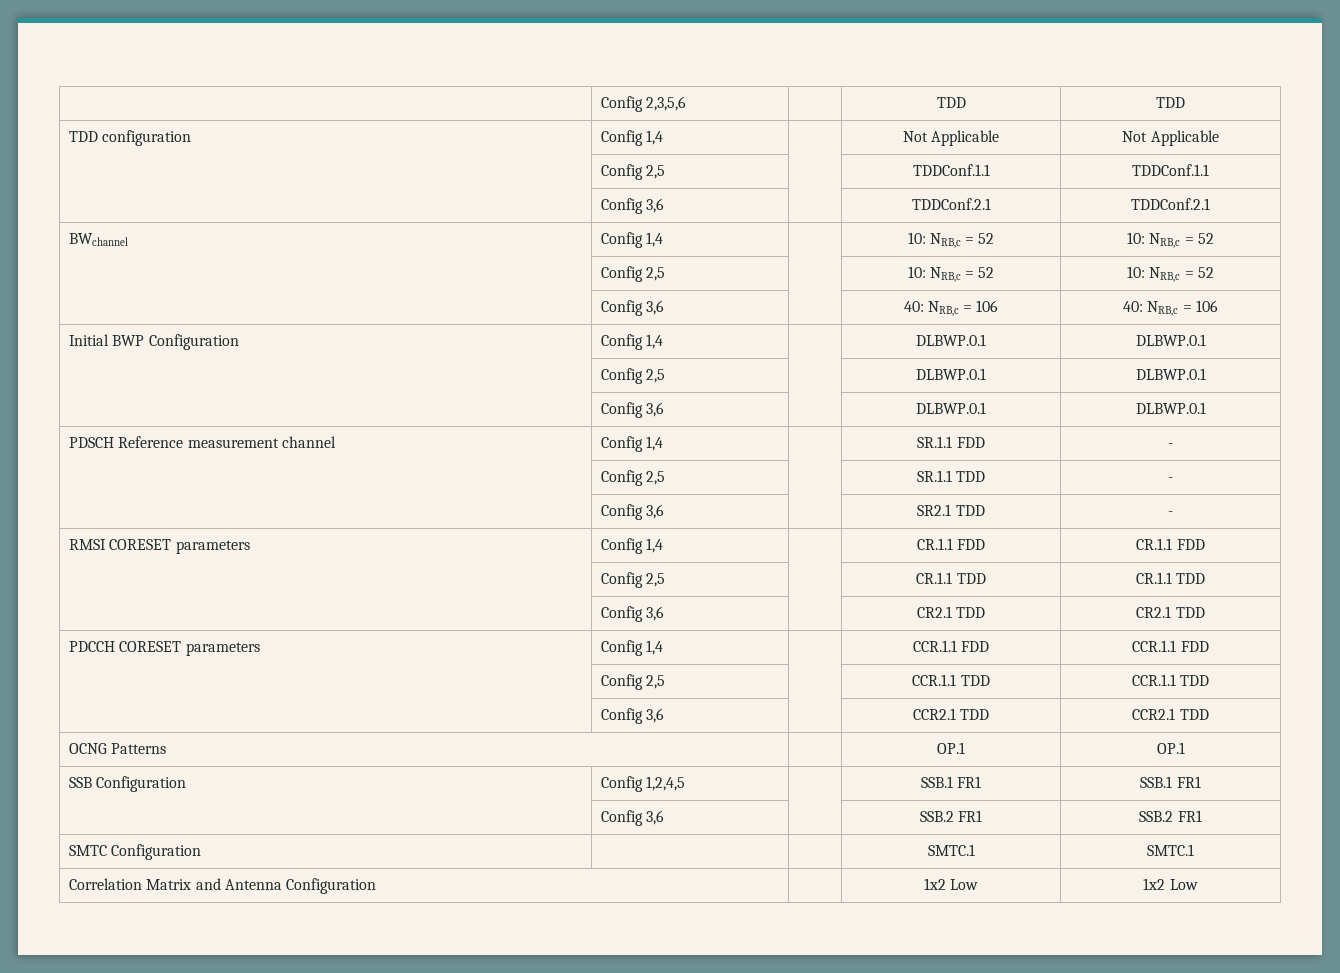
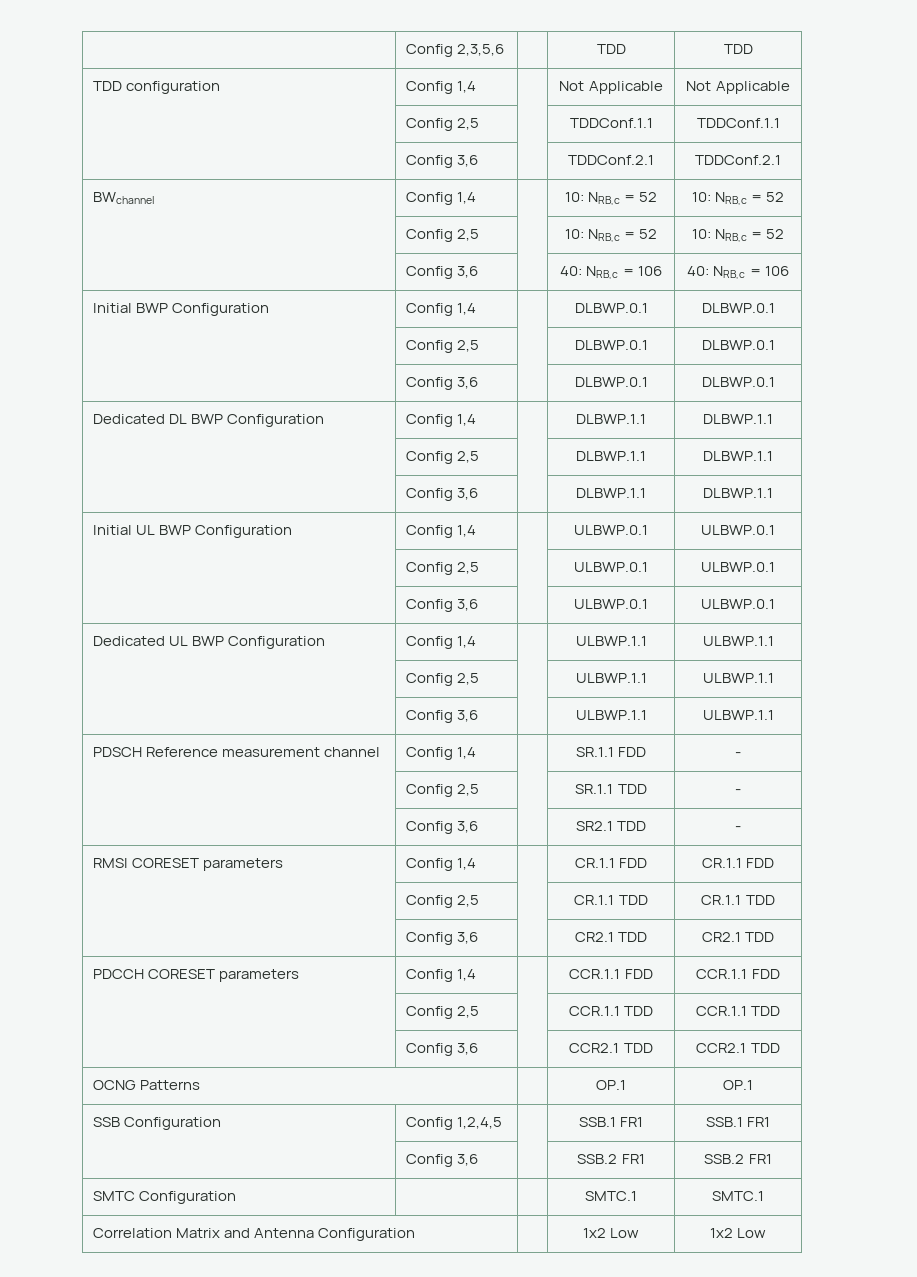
+ Dedicated DL BWP Configuration | Config 1,4 | | DLBWP.1.1 | DLBWP.1.1
+ | Config 2,5 | | DLBWP.1.1 | DLBWP.1.1
+ | Config 3,6 | | DLBWP.1.1 | DLBWP.1.1
+ Initial UL BWP Configuration | Config 1,4 | | ULBWP.0.1 | ULBWP.0.1
+ | Config 2,5 | | ULBWP.0.1 | ULBWP.0.1
+ | Config 3,6 | | ULBWP.0.1 | ULBWP.0.1
+ Dedicated UL BWP Configuration | Config 1,4 | | ULBWP.1.1 | ULBWP.1.1
+ | Config 2,5 | | ULBWP.1.1 | ULBWP.1.1
+ | Config 3,6 | | ULBWP.1.1 | ULBWP.1.1

